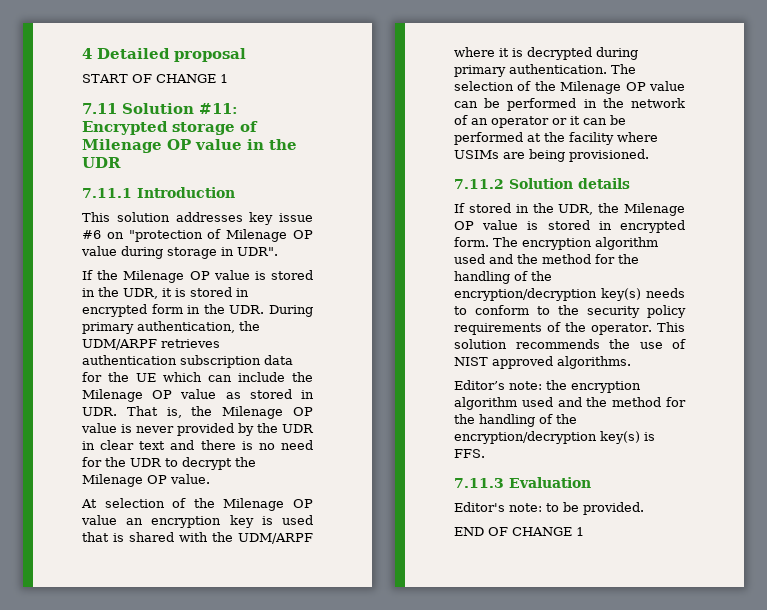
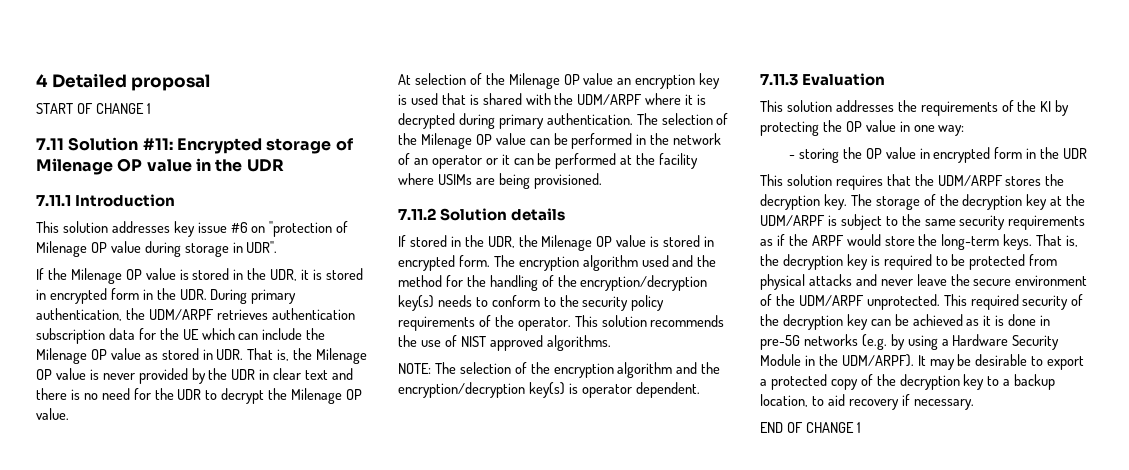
- Editor’s note: the encryption algorithm used and the method for the handling of the encryption/decryption key(s) is FFS.
+ NOTE: The selection of the encryption algorithm and the encryption/decryption key(s) is operator dependent.
- Editor's note: to be provided.
+ This solution addresses the requirements of the KI by protecting the OP value in one way:
+ - storing the OP value in encrypted form in the UDR
+ This solution requires that the UDM/ARPF stores the decryption key. The storage of the decryption key at the UDM/ARPF is subject to the same security requirements as if the ARPF would store the long-term keys. That is, the decryption key is required to be protected from physical attacks and never leave the secure environment of the UDM/ARPF unprotected. This required security of the decryption key can be achieved as it is done in pre-5G networks (e.g. by using a Hardware Security Module in the UDM/ARPF). It may be desirable to export a protected copy of the decryption key to a backup location, to aid recovery if necessary.

